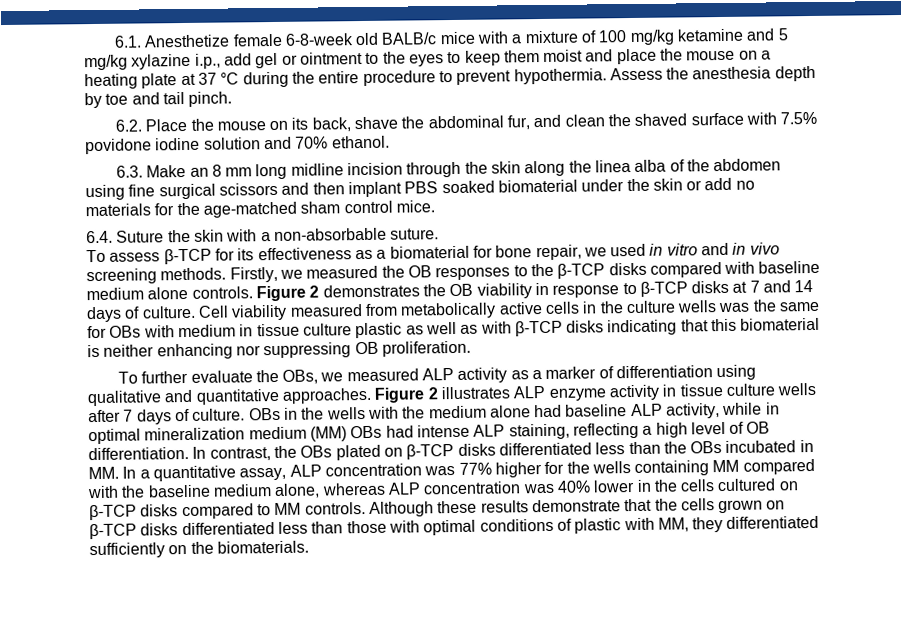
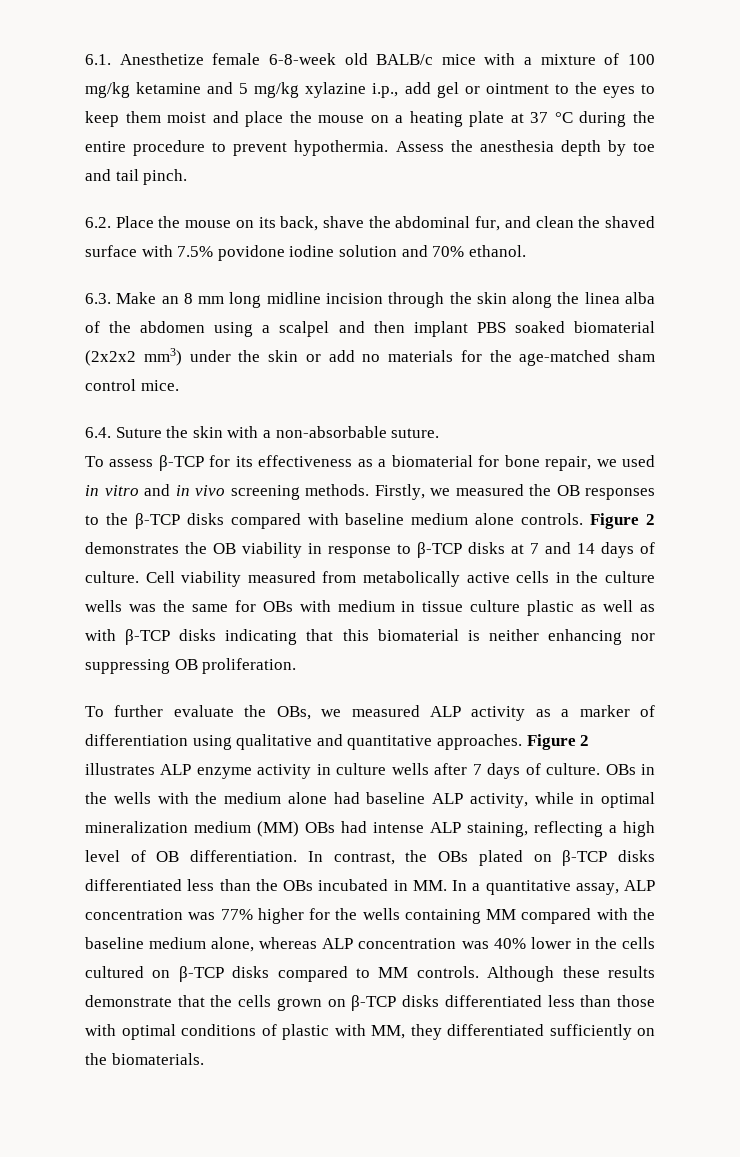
- 6.3. Make an 8 mm long midline incision through the skin along the linea alba of the abdomen using fine surgical scissors and then implant PBS soaked biomaterial under the skin or add no materials for the age-matched sham control mice.
+ 6.3. Make an 8 mm long midline incision through the skin along the linea alba of the abdomen using a scalpel and then implant PBS soaked biomaterial (2x2x2 mm3) under the skin or add no materials for the age-matched sham control mice.
- Figure 2 illustrates ALP enzyme activity in tissue culture wells after 7 days of culture.
+ Figure 2 illustrates ALP enzyme activity in culture wells after 7 days of culture.

